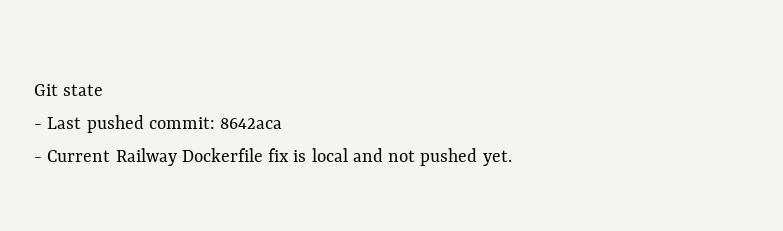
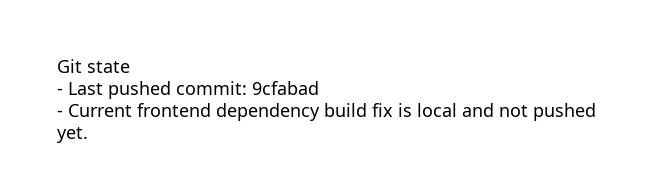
- - Last pushed commit: 8642aca
+ - Last pushed commit: 9cfabad
- - Current Railway Dockerfile fix is local and not pushed yet.
+ - Current frontend dependency build fix is local and not pushed yet.

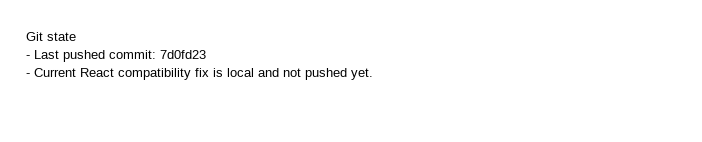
- - Last pushed commit: 9cfabad
+ - Last pushed commit: 7d0fd23
- - Current frontend dependency build fix is local and not pushed yet.
+ - Current React compatibility fix is local and not pushed yet.

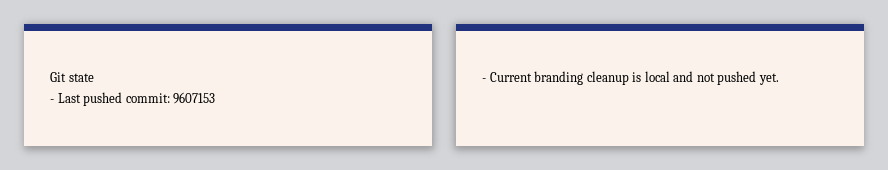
- - Last pushed commit: 7d0fd23
+ - Last pushed commit: 9607153
- - Current React compatibility fix is local and not pushed yet.
+ - Current branding cleanup is local and not pushed yet.

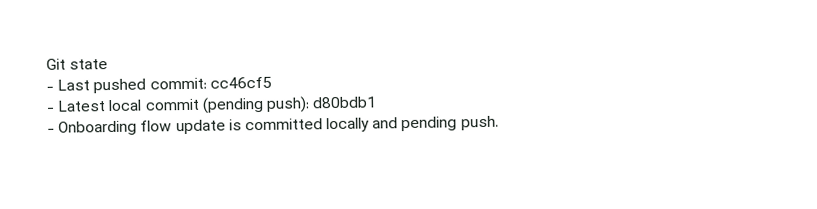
- - Last pushed commit: 9607153
- - Current branding cleanup is local and not pushed yet.
+ - Last pushed commit: cc46cf5
+ - Latest local commit (pending push): d80bdb1
+ - Onboarding flow update is committed locally and pending push.

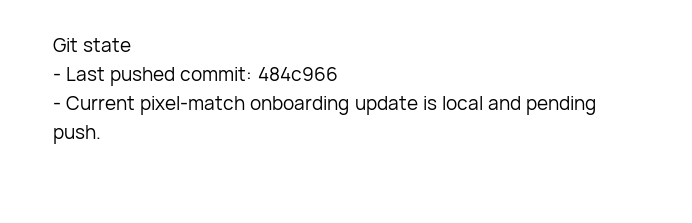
- - Last pushed commit: cc46cf5
- - Latest local commit (pending push): d80bdb1
- - Onboarding flow update is committed locally and pending push.
+ - Last pushed commit: 484c966
+ - Current pixel-match onboarding update is local and pending push.

